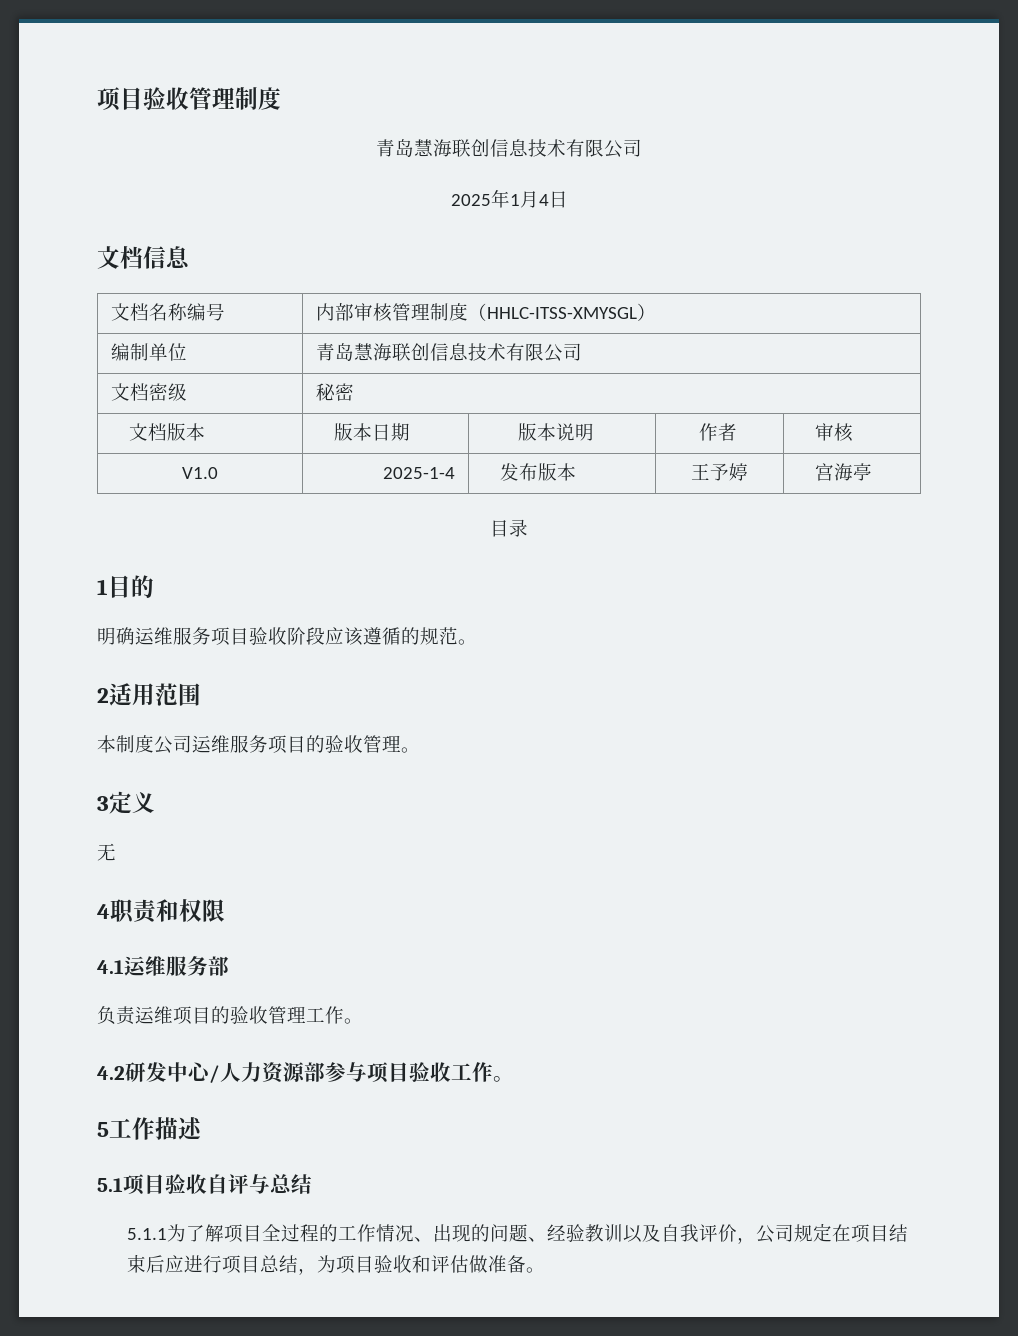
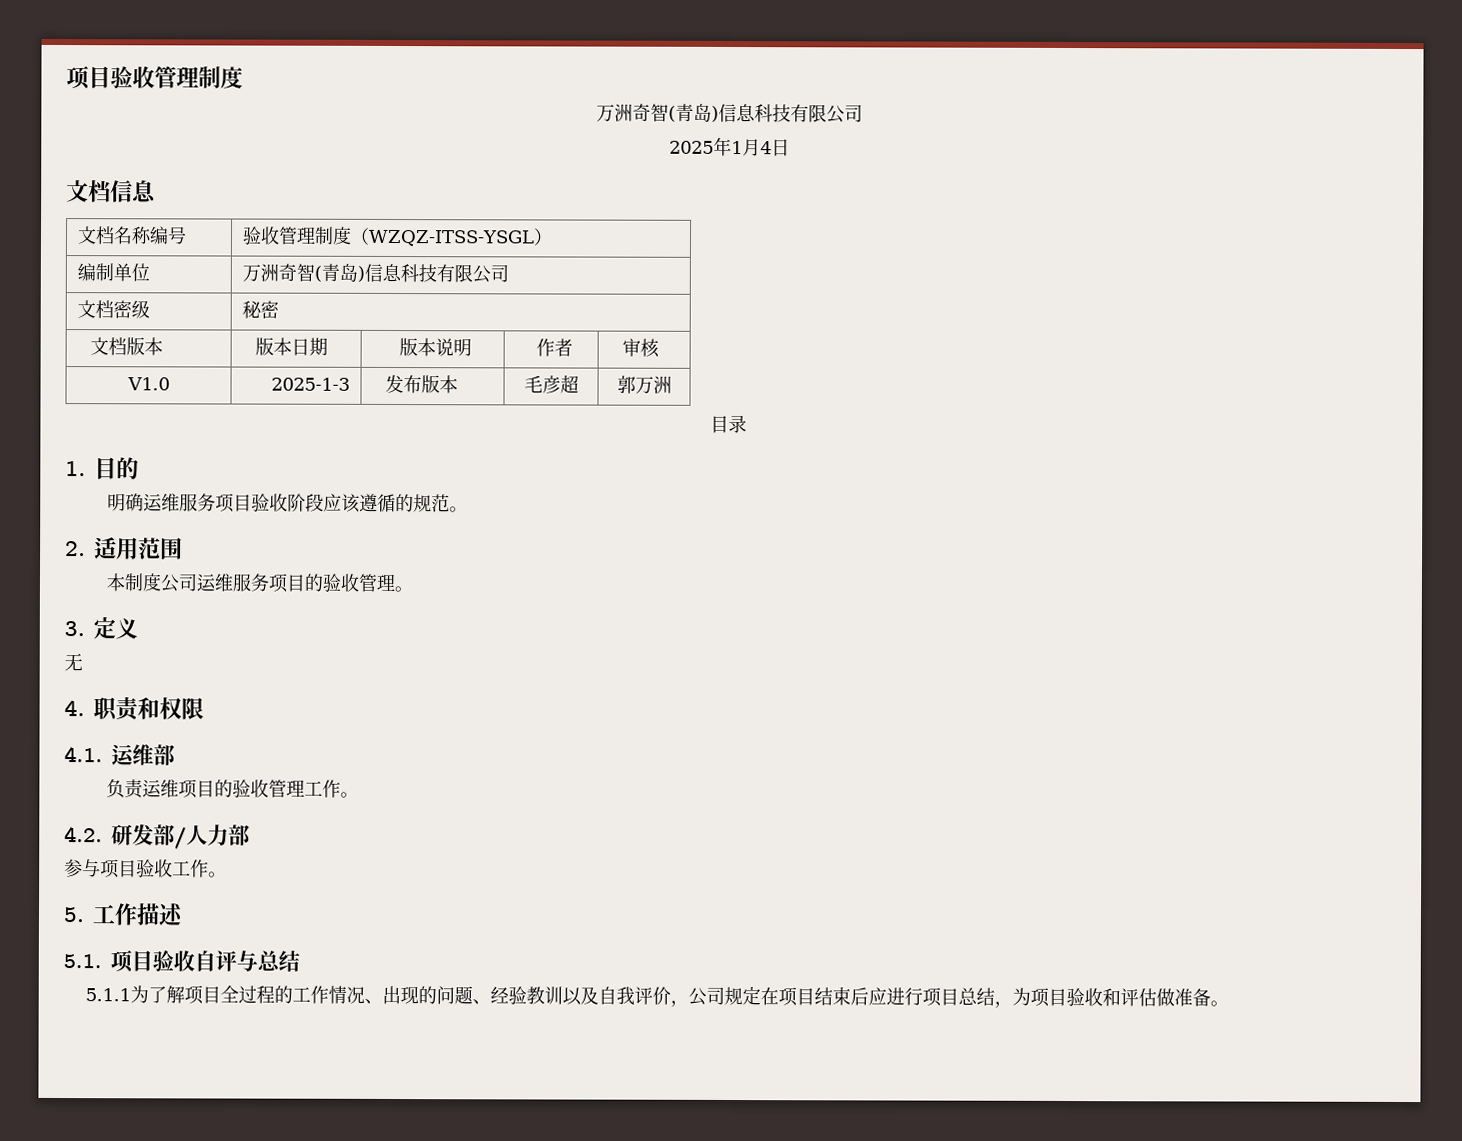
  项目验收管理制度
- 青岛慧海联创信息技术有限公司
+ 万洲奇智(青岛)信息科技有限公司
- 文档名称编号 | 内部审核管理制度（HHLC-ITSS-XMYSGL）
+ 文档名称编号 | 验收管理制度（WZQZ-ITSS-YSGL）
- 编制单位 | 青岛慧海联创信息技术有限公司
+ 编制单位 | 万洲奇智(青岛)信息科技有限公司
- V1.0 | 2025-1-4 | 发布版本 | 王予婷 | 宫海亭
+ V1.0 | 2025-1-3 | 发布版本 | 毛彦超 | 郭万洲
- 1目的
+ 1.目的
- 2适用范围
+ 2.适用范围
- 3定义
+ 3.定义
- 4职责和权限
+ 4.职责和权限
- 4.1运维服务部
+ 4.1.运维部
- 4.2研发中心/人力资源部参与项目验收工作。
+ 4.2.研发部/人力部
+ 参与项目验收工作。
- 5工作描述
+ 5.工作描述
- 5.1项目验收自评与总结
+ 5.1.项目验收自评与总结

